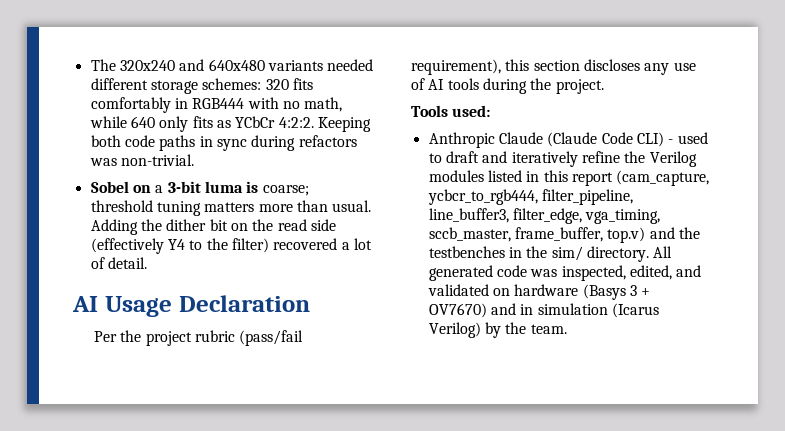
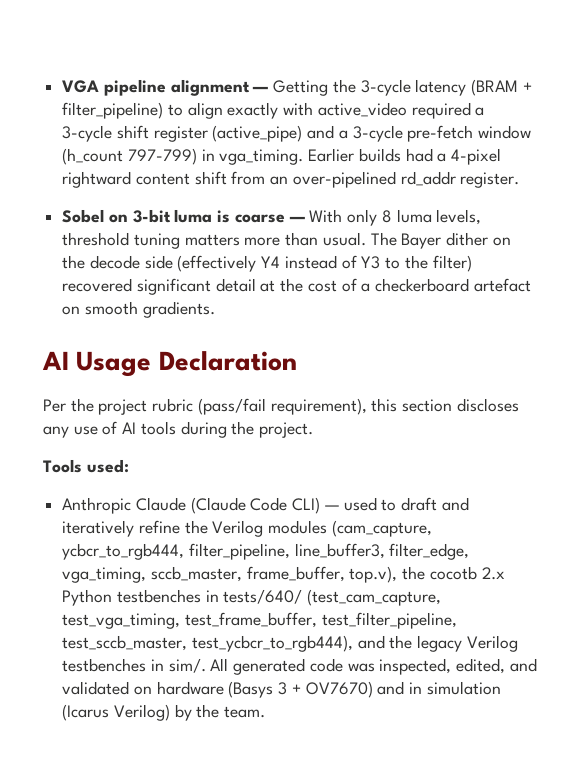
- The 320x240 and 640x480 variants needed different storage schemes: 320 fits comfortably in RGB444 with no math, while 640 only fits as YCbCr 4:2:2. Keeping both code paths in sync during refactors was non-trivial.
+ VGA pipeline alignment — Getting the 3-cycle latency (BRAM + filter_pipeline) to align exactly with active_video required a 3-cycle shift register (active_pipe) and a 3-cycle pre-fetch window (h_count 797-799) in vga_timing. Earlier builds had a 4-pixel rightward content shift from an over-pipelined rd_addr register.
- Sobel on a 3-bit luma is coarse; threshold tuning matters more than usual.
+ Sobel on 3-bit luma is coarse — With only 8 luma levels, threshold tuning matters more than usual.
- Adding the dither bit on the read side (effectively Y4 to the filter) recovered a lot of detail.
+ The Bayer dither on the decode side (effectively Y4 instead of Y3 to the filter) recovered significant detail at the cost of a checkerboard artefact on smooth gradients.
- Anthropic Claude (Claude Code CLI) - used to draft and iteratively refine the Verilog modules listed in this report (cam_capture, ycbcr_to_rgb444, filter_pipeline, line_buffer3, filter_edge, vga_timing, sccb_master, frame_buffer, top.v) and the testbenches in the sim/ directory.
+ Anthropic Claude (Claude Code CLI) — used to draft and iteratively refine the Verilog modules (cam_capture, ycbcr_to_rgb444, filter_pipeline, line_buffer3, filter_edge, vga_timing, sccb_master, frame_buffer, top.v), the cocotb 2.x Python testbenches in tests/640/ (test_cam_capture, test_vga_timing, test_frame_buffer, test_filter_pipeline, test_sccb_master, test_ycbcr_to_rgb444), and the legacy Verilog testbenches in sim/.

